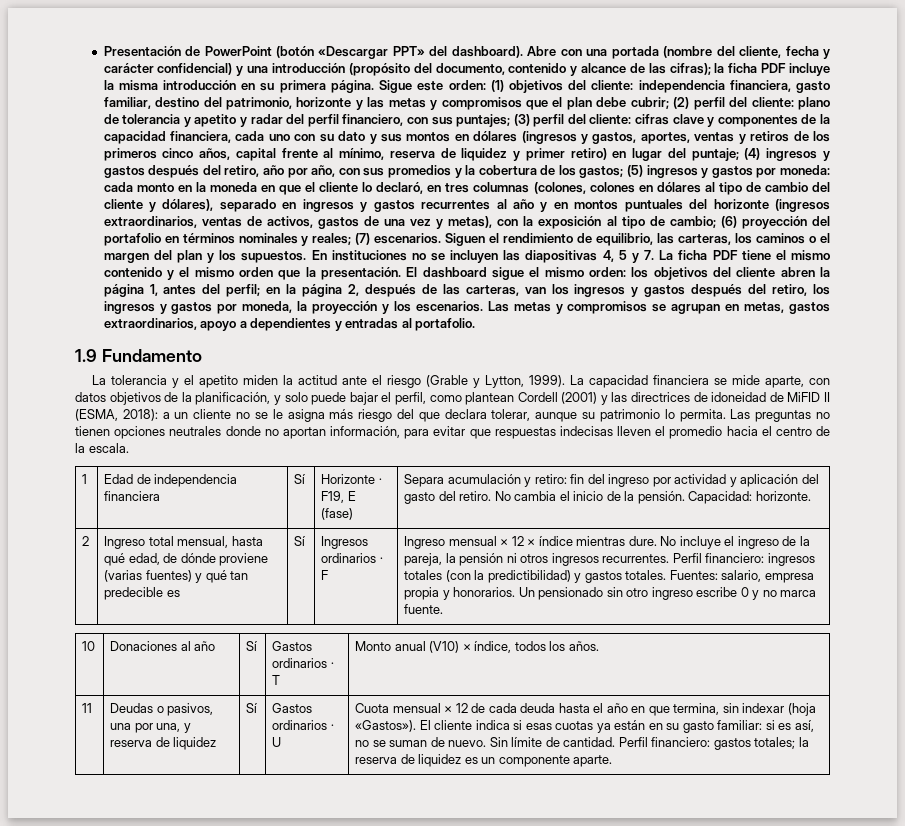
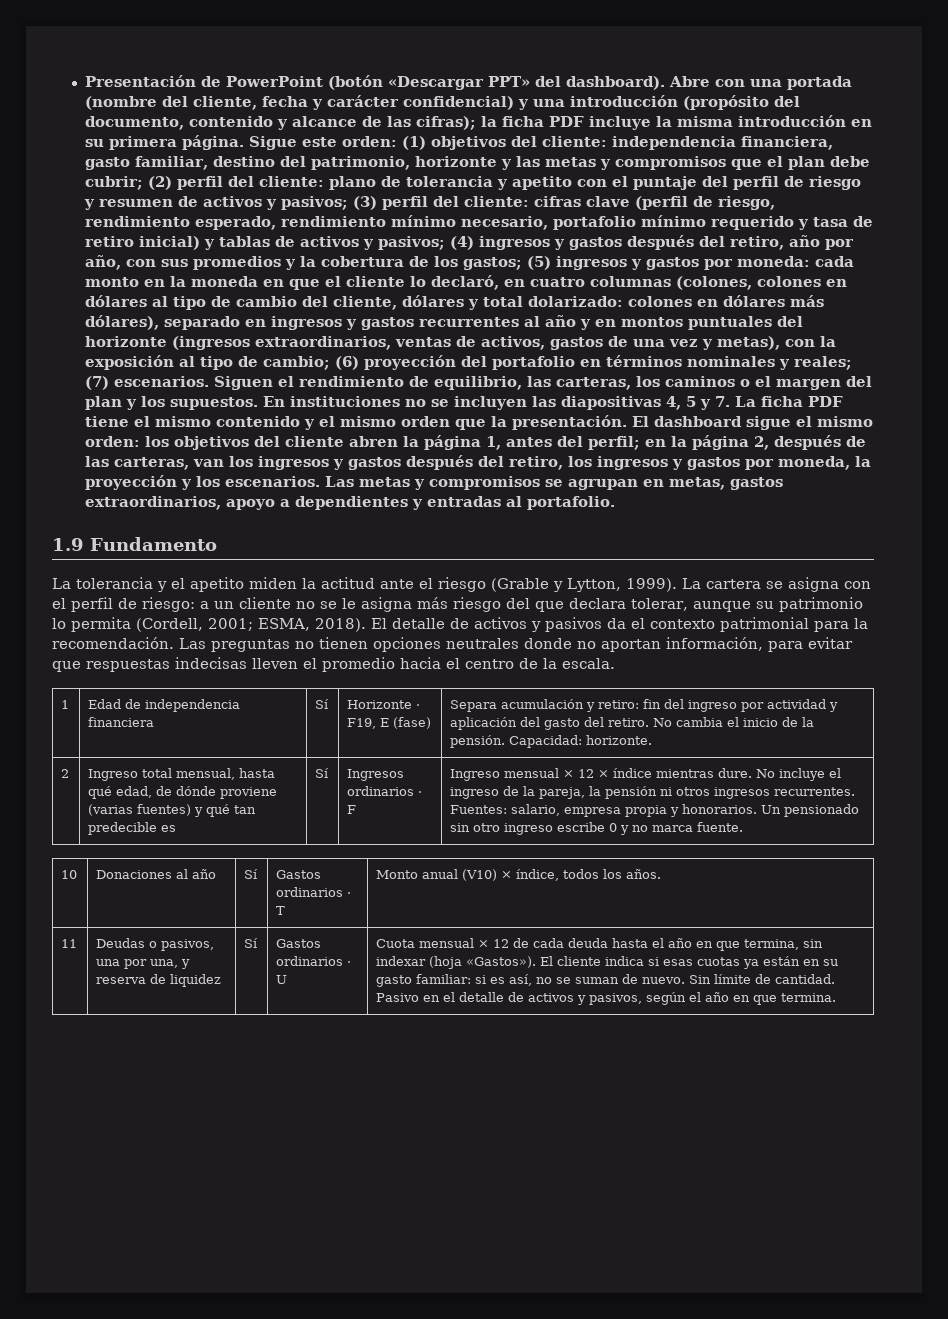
- plano de tolerancia y apetito y radar del perfil financiero, con sus puntajes;
+ plano de tolerancia y apetito con el puntaje del perfil de riesgo y resumen de activos y pasivos;
- cifras clave y componentes de la capacidad financiera, cada uno con su dato y sus montos en dólares (ingresos y gastos, aportes, ventas y retiros de los primeros cinco años, capital frente al mínimo, reserva de liquidez y primer retiro) en lugar del puntaje;
+ cifras clave (perfil de riesgo, rendimiento esperado, rendimiento mínimo necesario, portafolio mínimo requerido y tasa de retiro inicial) y tablas de activos y pasivos;
- cada monto en la moneda en que el cliente lo declaró, en tres columnas (colones, colones en dólares al tipo de cambio del cliente y dólares), separado en ingresos y gastos recurrentes al año y en montos puntuales del horizonte (ingresos extraordinarios, ventas de activos, gastos de una vez y metas), con la exposición al tipo de cambio;
+ cada monto en la moneda en que el cliente lo declaró, en cuatro columnas (colones, colones en dólares al tipo de cambio del cliente, dólares y total dolarizado: colones en dólares más dólares), separado en ingresos y gastos recurrentes al año y en montos puntuales del horizonte (ingresos extraordinarios, ventas de activos, gastos de una vez y metas), con la exposición al tipo de cambio;
- La capacidad financiera se mide aparte, con datos objetivos de la planificación, y solo puede bajar el perfil, como plantean Cordell (2001) y las directrices de idoneidad de MiFID II (ESMA, 2018): a un cliente no se le asigna más riesgo del que declara tolerar, aunque su patrimonio lo permita.
+ La cartera se asigna con el perfil de riesgo: a un cliente no se le asigna más riesgo del que declara tolerar, aunque su patrimonio lo permita (Cordell, 2001; ESMA, 2018). El detalle de activos y pasivos da el contexto patrimonial para la recomendación.
- Perfil financiero: ingresos totales (con la predictibilidad) y gastos totales.
- Perfil financiero: gastos totales; la reserva de liquidez es un componente aparte.
+ Pasivo en el detalle de activos y pasivos, según el año en que termina.

